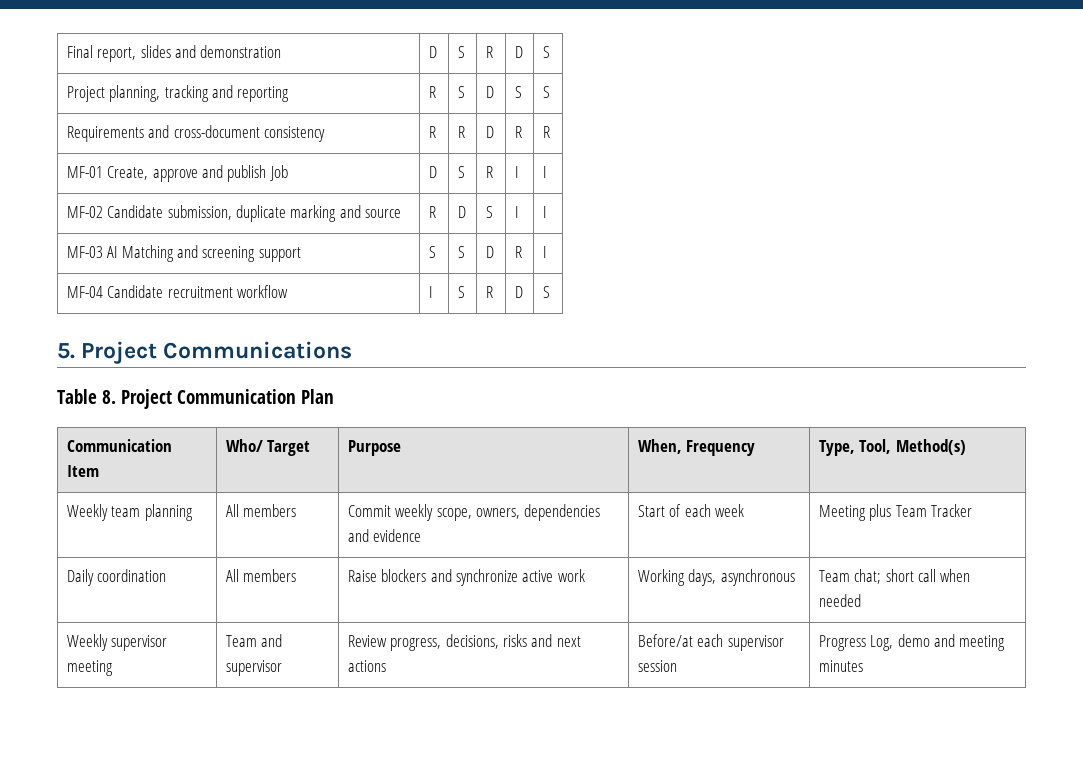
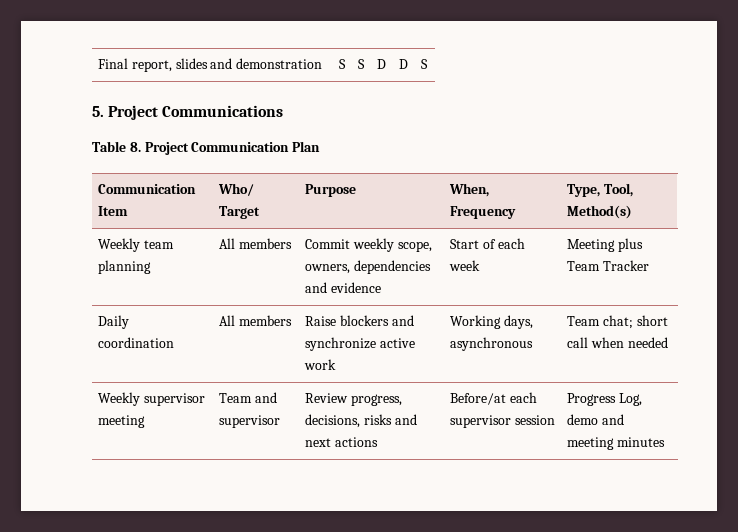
- Final report, slides and demonstration | D | S | R | D | S
- Project planning, tracking and reporting | R | S | D | S | S
- Requirements and cross-document consistency | R | R | D | R | R
- MF-01 Create, approve and publish Job | D | S | R | I | I
- MF-02 Candidate submission, duplicate marking and source | R | D | S | I | I
- MF-03 AI Matching and screening support | S | S | D | R | I
- MF-04 Candidate recruitment workflow | I | S | R | D | S
+ Final report, slides and demonstration | S | S | D | D | S

